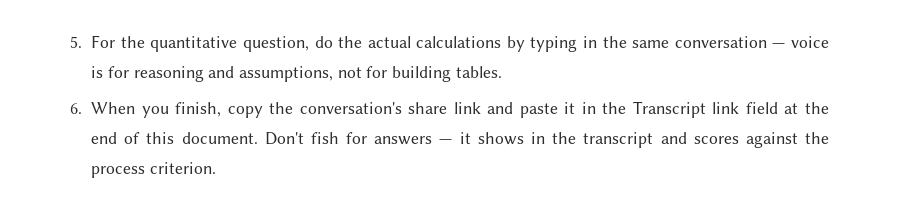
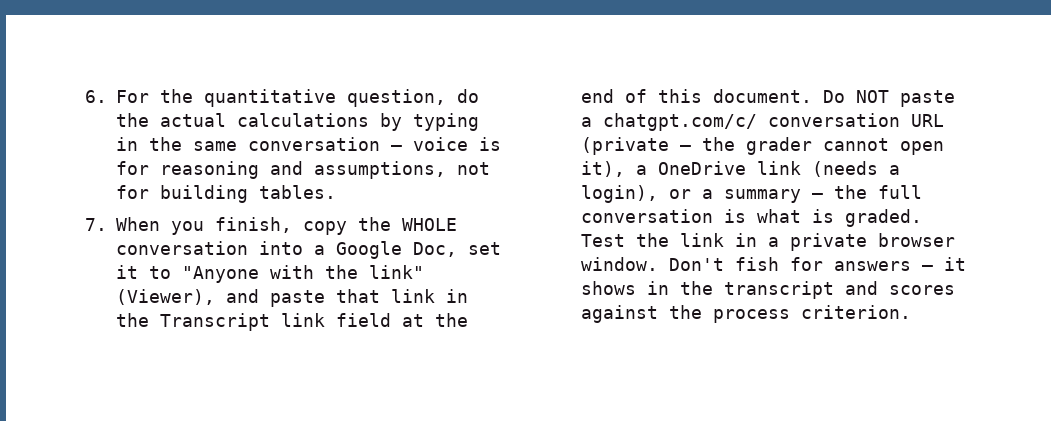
- 5. For the quantitative question, do the actual calculations by typing in the same conversation — voice is for reasoning and assumptions, not for building tables.
+ 6. For the quantitative question, do the actual calculations by typing in the same conversation — voice is for reasoning and assumptions, not for building tables.
- 6. When you finish, copy the conversation's share link and paste it in the Transcript link field at the end of this document.
+ 7. When you finish, copy the WHOLE conversation into a Google Doc, set it to "Anyone with the link" (Viewer), and paste that link in the Transcript link field at the end of this document.
+ Do NOT paste a chatgpt.com/c/ conversation URL (private — the grader cannot open it), a OneDrive link (needs a login), or a summary — the full conversation is what is graded. Test the link in a private browser window.

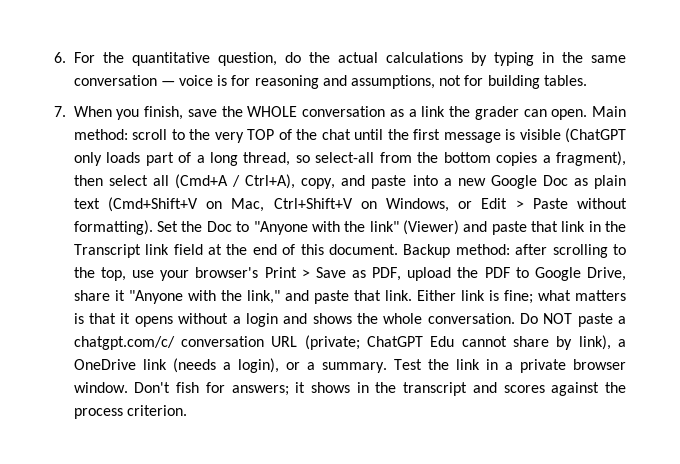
- 7. When you finish, copy the WHOLE conversation into a Google Doc, set it to "Anyone with the link" (Viewer), and paste that link in the Transcript link field at the end of this document.
+ 7. When you finish, save the WHOLE conversation as a link the grader can open. Main method: scroll to the very TOP of the chat until the first message is visible (ChatGPT only loads part of a long thread, so select-all from the bottom copies a fragment), then select all (Cmd+A / Ctrl+A), copy, and paste into a new Google Doc as plain text (Cmd+Shift+V on Mac, Ctrl+Shift+V on Windows, or Edit > Paste without formatting). Set the Doc to "Anyone with the link" (Viewer) and paste that link in the Transcript link field at the end of this document.
+ Backup method: after scrolling to the top, use your browser's Print > Save as PDF, upload the PDF to Google Drive, share it "Anyone with the link," and paste that link. Either link is fine; what matters is that it opens without a login and shows the whole conversation.
- Do NOT paste a chatgpt.com/c/ conversation URL (private — the grader cannot open it), a OneDrive link (needs a login), or a summary — the full conversation is what is graded.
+ Do NOT paste a chatgpt.com/c/ conversation URL (private; ChatGPT Edu cannot share by link), a OneDrive link (needs a login), or a summary.
- Don't fish for answers — it shows in the transcript and scores against the process criterion.
+ Don't fish for answers; it shows in the transcript and scores against the process criterion.

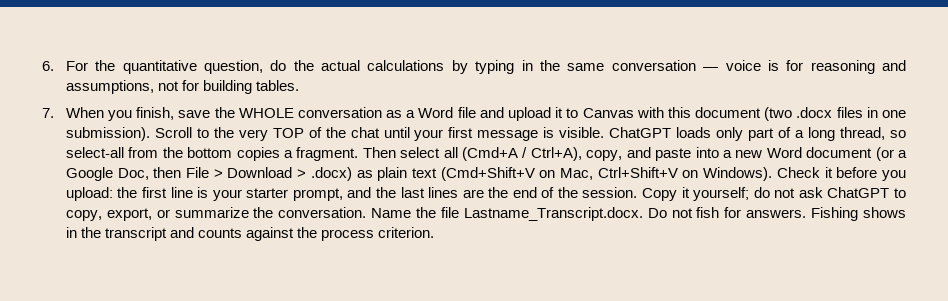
- 7. When you finish, save the WHOLE conversation as a link the grader can open. Main method: scroll to the very TOP of the chat until the first message is visible (ChatGPT only loads part of a long thread, so select-all from the bottom copies a fragment), then select all (Cmd+A / Ctrl+A), copy, and paste into a new Google Doc as plain text (Cmd+Shift+V on Mac, Ctrl+Shift+V on Windows, or Edit > Paste without formatting). Set the Doc to "Anyone with the link" (Viewer) and paste that link in the Transcript link field at the end of this document. Backup method: after scrolling to the top, use your browser's Print > Save as PDF, upload the PDF to Google Drive, share it "Anyone with the link," and paste that link. Either link is fine; what matters is that it opens without a login and shows the whole conversation. Do NOT paste a chatgpt.com/c/ conversation URL (private; ChatGPT Edu cannot share by link), a OneDrive link (needs a login), or a summary. Test the link in a private browser window. Don't fish for answers; it shows in the transcript and scores against the process criterion.
+ 7. When you finish, save the WHOLE conversation as a Word file and upload it to Canvas with this document (two .docx files in one submission). Scroll to the very TOP of the chat until your first message is visible. ChatGPT loads only part of a long thread, so select-all from the bottom copies a fragment. Then select all (Cmd+A / Ctrl+A), copy, and paste into a new Word document (or a Google Doc, then File > Download > .docx) as plain text (Cmd+Shift+V on Mac, Ctrl+Shift+V on Windows). Check it before you upload: the first line is your starter prompt, and the last lines are the end of the session. Copy it yourself; do not ask ChatGPT to copy, export, or summarize the conversation. Name the file Lastname_Transcript.docx. Do not fish for answers. Fishing shows in the transcript and counts against the process criterion.

